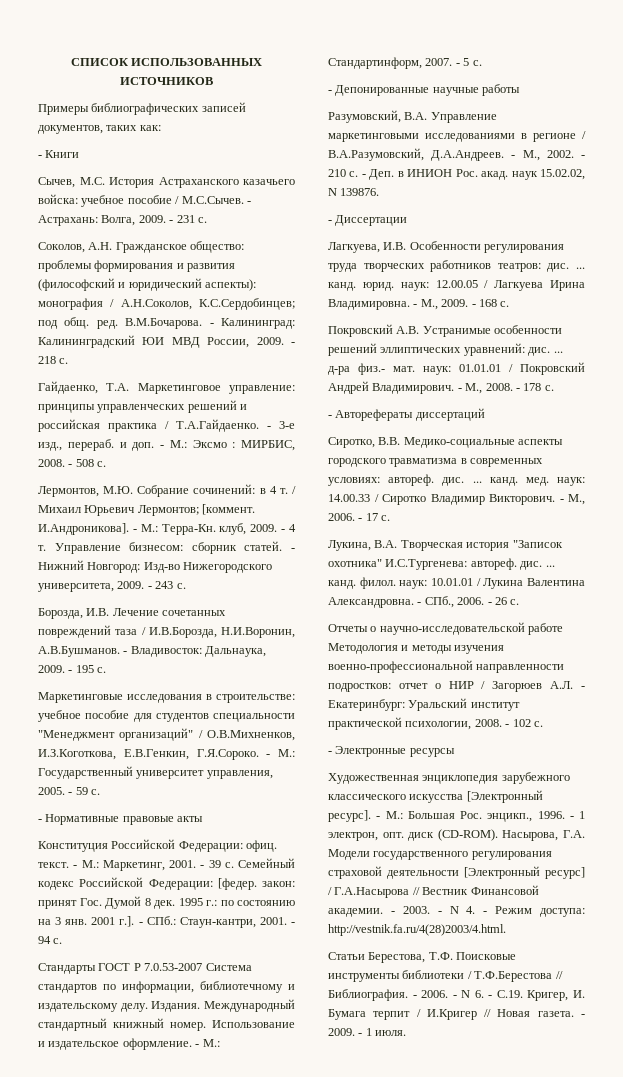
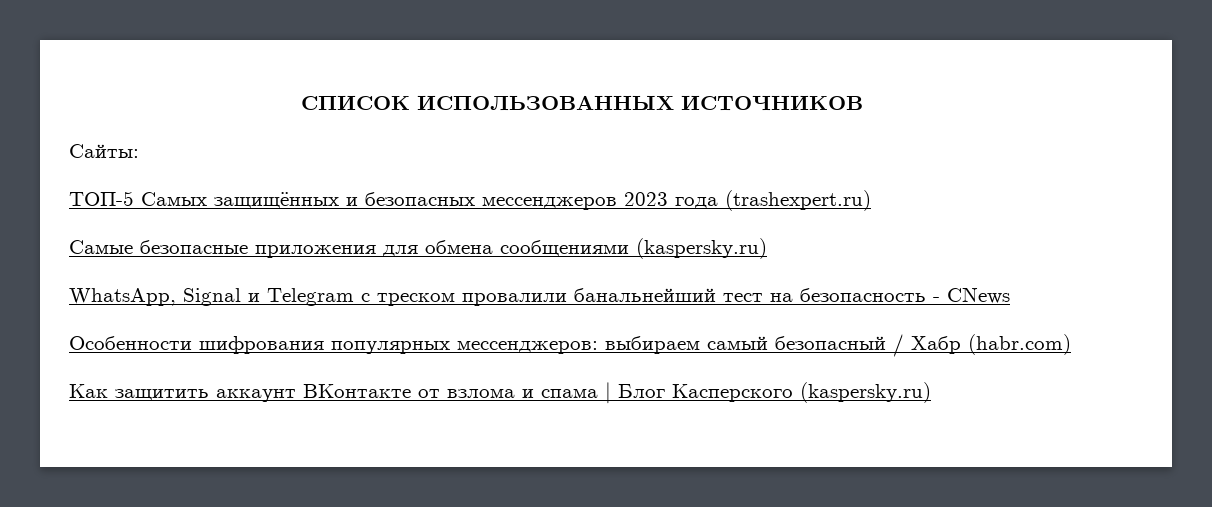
- Примеры библиографических записей документов, таких как:
- - Книги
- Сычев, М.С. История Астраханского казачьего войска: учебное пособие / М.С.Сычев. - Астрахань: Волга, 2009. - 231 с.
- Соколов, А.Н. Гражданское общество: проблемы формирования и развития (философский и юридический аспекты): монография / А.Н.Соколов, К.С.Сердобинцев; под общ. ред. В.М.Бочарова. - Калининград: Калининградский ЮИ МВД России, 2009. - 218 с.
- Гайдаенко, Т.А. Маркетинговое управление: принципы управленческих решений и российская практика / Т.А.Гайдаенко. - 3-е изд., перераб. и доп. - М.: Эксмо : МИРБИС, 2008. - 508 с.
- Лермонтов, М.Ю. Собрание сочинений: в 4 т. / Михаил Юрьевич Лермонтов; [коммент. И.Андроникова]. - М.: Терра-Кн. клуб, 2009. - 4 т. Управление бизнесом: сборник статей. - Нижний Новгород: Изд-во Нижегородского университета, 2009. - 243 с.
- Борозда, И.В. Лечение сочетанных повреждений таза / И.В.Борозда, Н.И.Воронин, А.В.Бушманов. - Владивосток: Дальнаука, 2009. - 195 с.
- Маркетинговые исследования в строительстве: учебное пособие для студентов специальности "Менеджмент организаций" / О.В.Михненков, И.З.Коготкова, Е.В.Генкин, Г.Я.Сороко. - М.: Государственный университет управления, 2005. - 59 с.
- - Нормативные правовые акты
- Конституция Российской Федерации: офиц. текст. - М.: Маркетинг, 2001. - 39 с. Семейный кодекс Российской Федерации: [федер. закон: принят Гос. Думой 8 дек. 1995 г.: по состоянию на 3 янв. 2001 г.]. - СПб.: Стаун-кантри, 2001. - 94 с.
- Стандарты ГОСТ Р 7.0.53-2007 Система стандартов по информации, библиотечному и издательскому делу. Издания. Международный стандартный книжный номер. Использование и издательское оформление. - М.: Стандартинформ, 2007. - 5 с.
- - Депонированные научные работы
- Разумовский, В.А. Управление маркетинговыми исследованиями в регионе / В.А.Разумовский, Д.А.Андреев. - М., 2002. - 210 с. - Деп. в ИНИОН Рос. акад. наук 15.02.02, N 139876.
- - Диссертации
- Лагкуева, И.В. Особенности регулирования труда творческих работников театров: дис. ... канд. юрид. наук: 12.00.05 / Лагкуева Ирина Владимировна. - М., 2009. - 168 с.
- Покровский А.В. Устранимые особенности решений эллиптических уравнений: дис. ... д-ра физ.- мат. наук: 01.01.01 / Покровский Андрей Владимирович. - М., 2008. - 178 с.
- - Авторефераты диссертаций
- Сиротко, В.В. Медико-социальные аспекты городского травматизма в современных условиях: автореф. дис. ... канд. мед. наук: 14.00.33 / Сиротко Владимир Викторович. - М., 2006. - 17 с.
- Лукина, В.А. Творческая история "Записок охотника" И.С.Тургенева: автореф. дис. ... канд. филол. наук: 10.01.01 / Лукина Валентина Александровна. - СПб., 2006. - 26 с.
- Отчеты о научно-исследовательской работе Методология и методы изучения военно-профессиональной направленности подростков: отчет о НИР / Загорюев А.Л. - Екатеринбург: Уральский институт практической психологии, 2008. - 102 с.
- - Электронные ресурсы
- Художественная энциклопедия зарубежного классического искусства [Электронный ресурс]. - М.: Большая Рос. энцикп., 1996. - 1 электрон, опт. диск (CD-ROM). Насырова, Г.А. Модели государственного регулирования страховой деятельности [Электронный ресурс] / Г.А.Насырова // Вестник Финансовой академии. - 2003. - N 4. - Режим доступа: http://vestnik.fa.ru/4(28)2003/4.html.
- Статьи Берестова, Т.Ф. Поисковые инструменты библиотеки / Т.Ф.Берестова // Библиография. - 2006. - N 6. - С.19. Кригер, И. Бумага терпит / И.Кригер // Новая газета. - 2009. - 1 июля.
+ Сайты:
+ ТОП-5 Самых защищённых и безопасных мессенджеров 2023 года (trashexpert.ru)
+ Самые безопасные приложения для обмена сообщениями (kaspersky.ru)
+ WhatsApp, Signal и Telegram с треском провалили банальнейший тест на безопасность - CNews
+ Особенности шифрования популярных мессенджеров: выбираем самый безопасный / Хабр (habr.com)
+ Как защитить аккаунт ВКонтакте от взлома и спама | Блог Касперского (kaspersky.ru)

